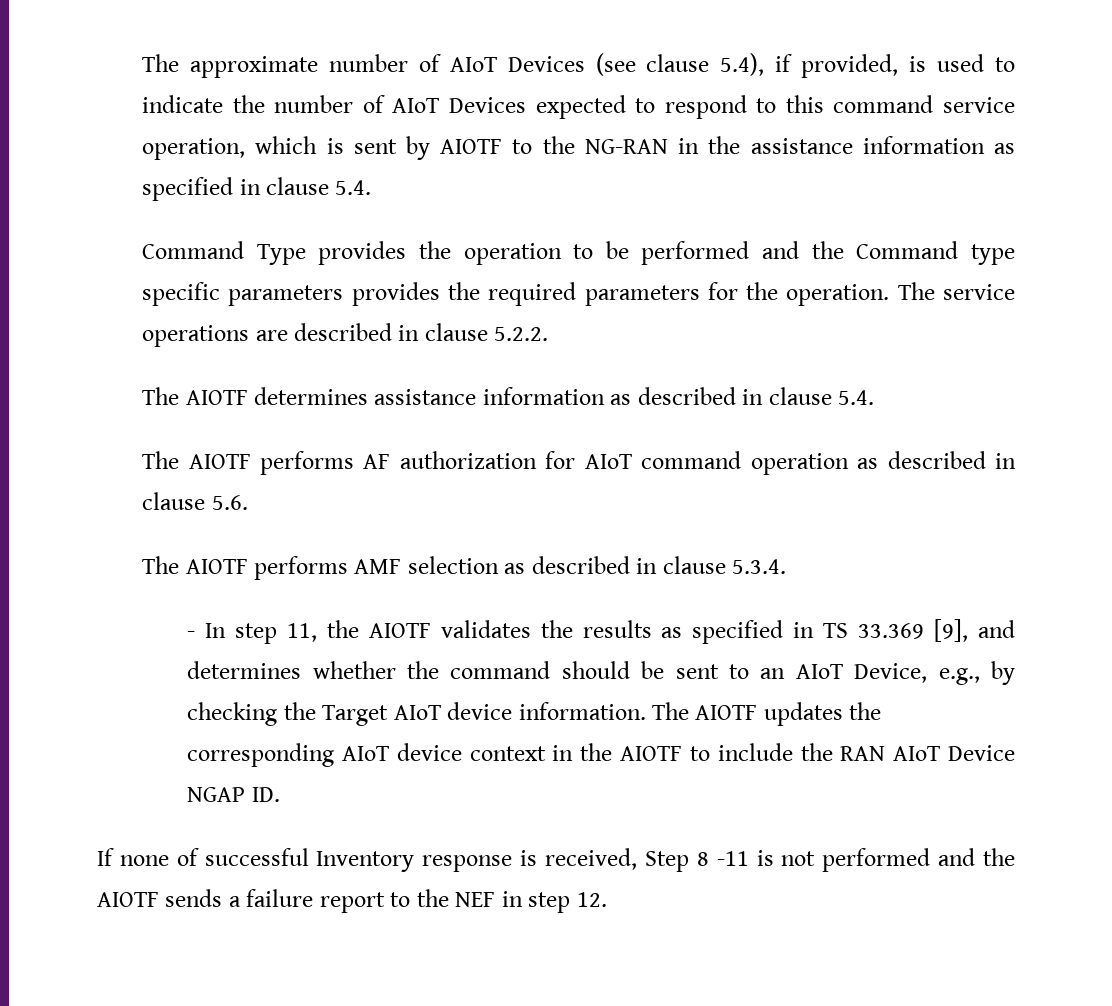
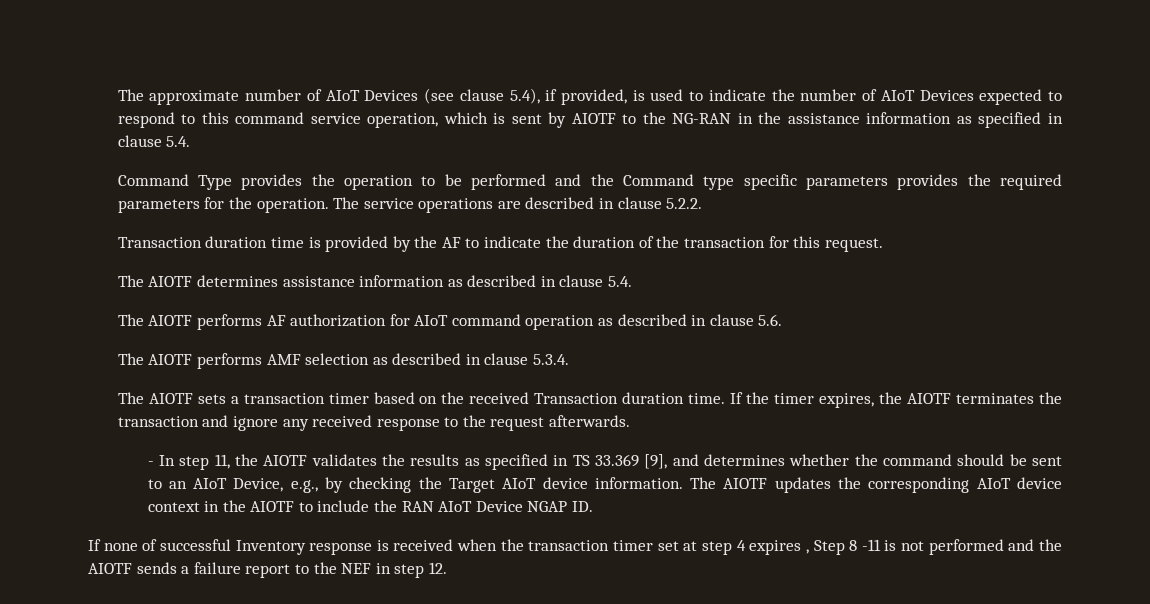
+ Transaction duration time is provided by the AF to indicate the duration of the transaction for this request.
+ The AIOTF sets a transaction timer based on the received Transaction duration time. If the timer expires, the AIOTF terminates the transaction and ignore any received response to the request afterwards.
- If none of successful Inventory response is received, Step 8 -11 is not performed and the AIOTF sends a failure report to the NEF in step 12.
+ If none of successful Inventory response is received when the transaction timer set at step 4 expires , Step 8 -11 is not performed and the AIOTF sends a failure report to the NEF in step 12.

